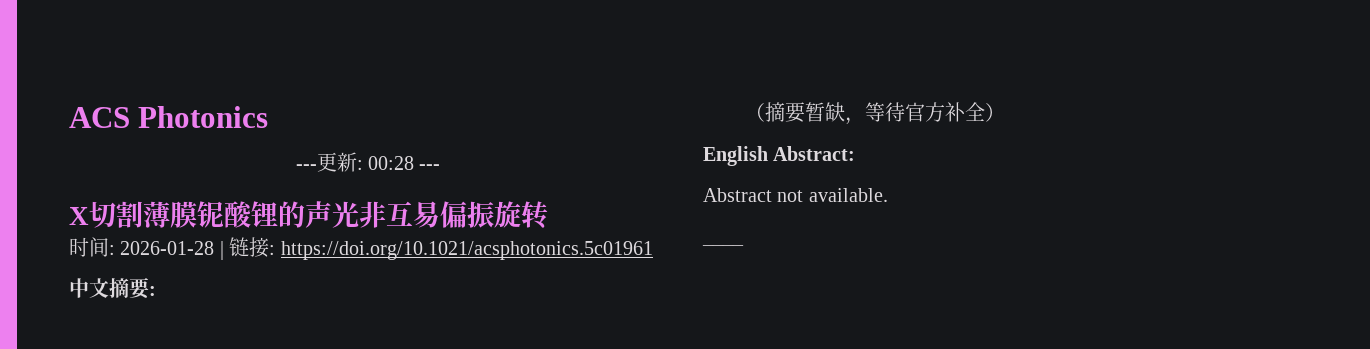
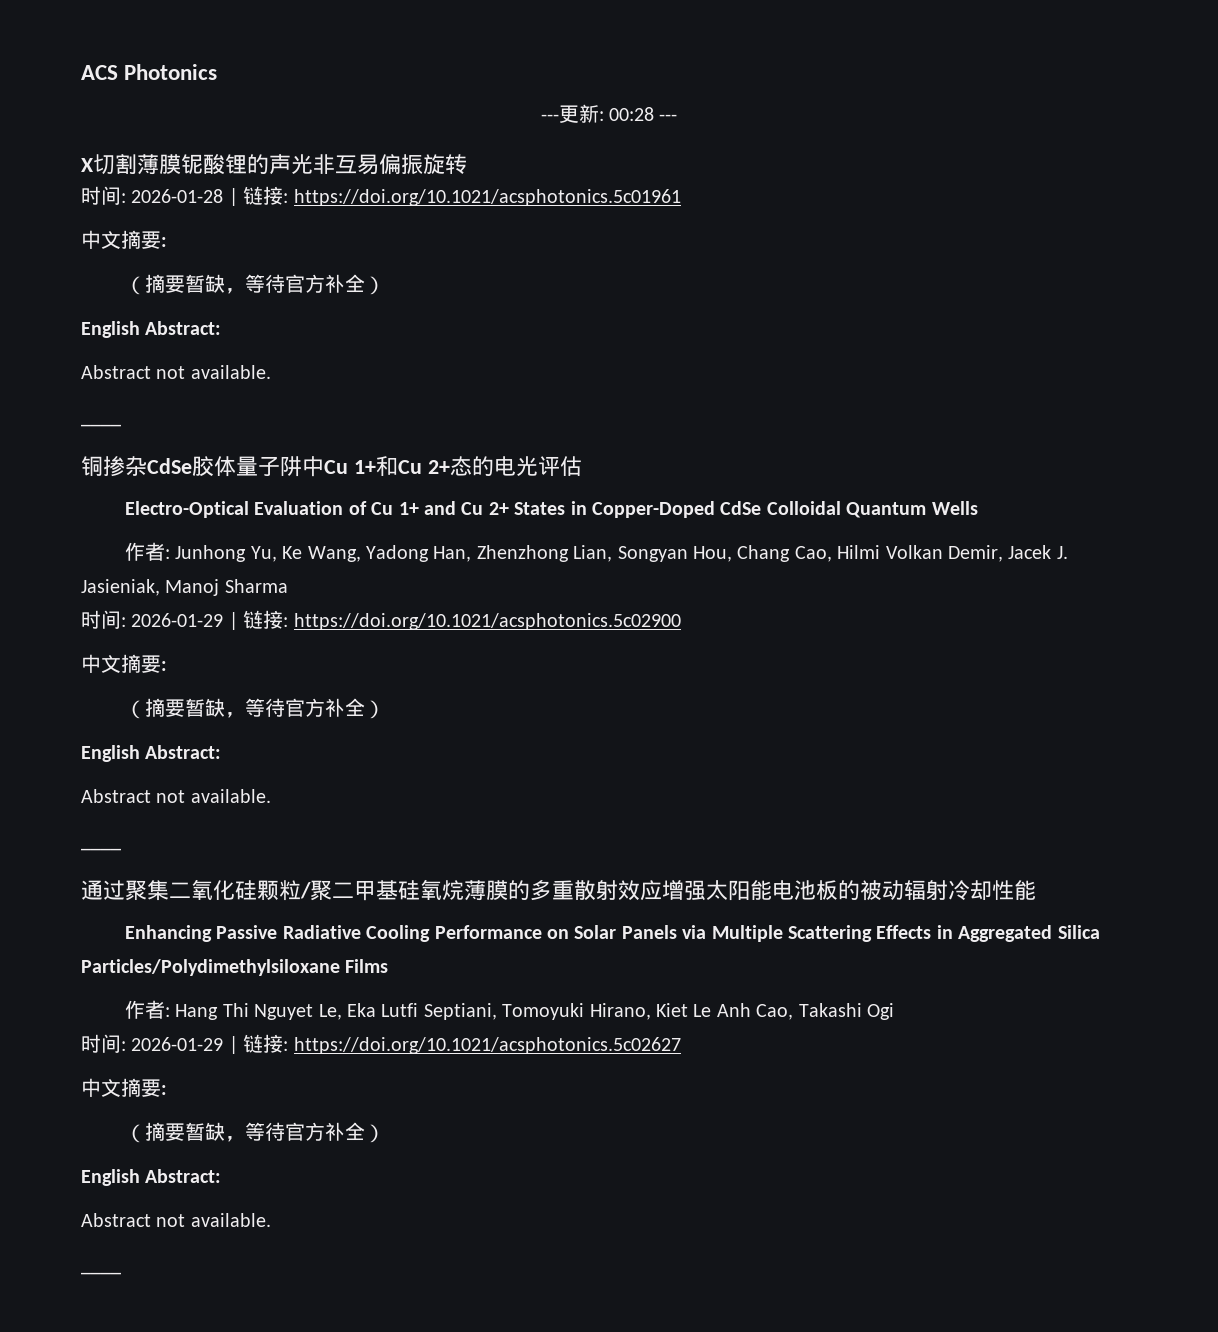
+ 铜掺杂CdSe胶体量子阱中Cu 1+和Cu 2+态的电光评估
+ Electro-Optical Evaluation of Cu 1+ and Cu 2+ States in Copper-Doped CdSe Colloidal Quantum Wells
+ 作者: Junhong Yu, Ke Wang, Yadong Han, Zhenzhong Lian, Songyan Hou, Chang Cao, Hilmi Volkan Demir, Jacek J. Jasieniak, Manoj Sharma
+ 时间: 2026-01-29 | 链接: https://doi.org/10.1021/acsphotonics.5c02900
+ 中文摘要:
+ （摘要暂缺，等待官方补全）
+ English Abstract:
+ Abstract not available.
+ ____
+ 通过聚集二氧化硅颗粒/聚二甲基硅氧烷薄膜的多重散射效应增强太阳能电池板的被动辐射冷却性能
+ Enhancing Passive Radiative Cooling Performance on Solar Panels via Multiple Scattering Effects in Aggregated Silica Particles/Polydimethylsiloxane Films
+ 作者: Hang Thi Nguyet Le, Eka Lutfi Septiani, Tomoyuki Hirano, Kiet Le Anh Cao, Takashi Ogi
+ 时间: 2026-01-29 | 链接: https://doi.org/10.1021/acsphotonics.5c02627
+ 中文摘要:
+ （摘要暂缺，等待官方补全）
+ English Abstract:
+ Abstract not available.
+ ____

